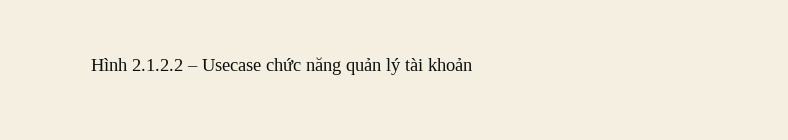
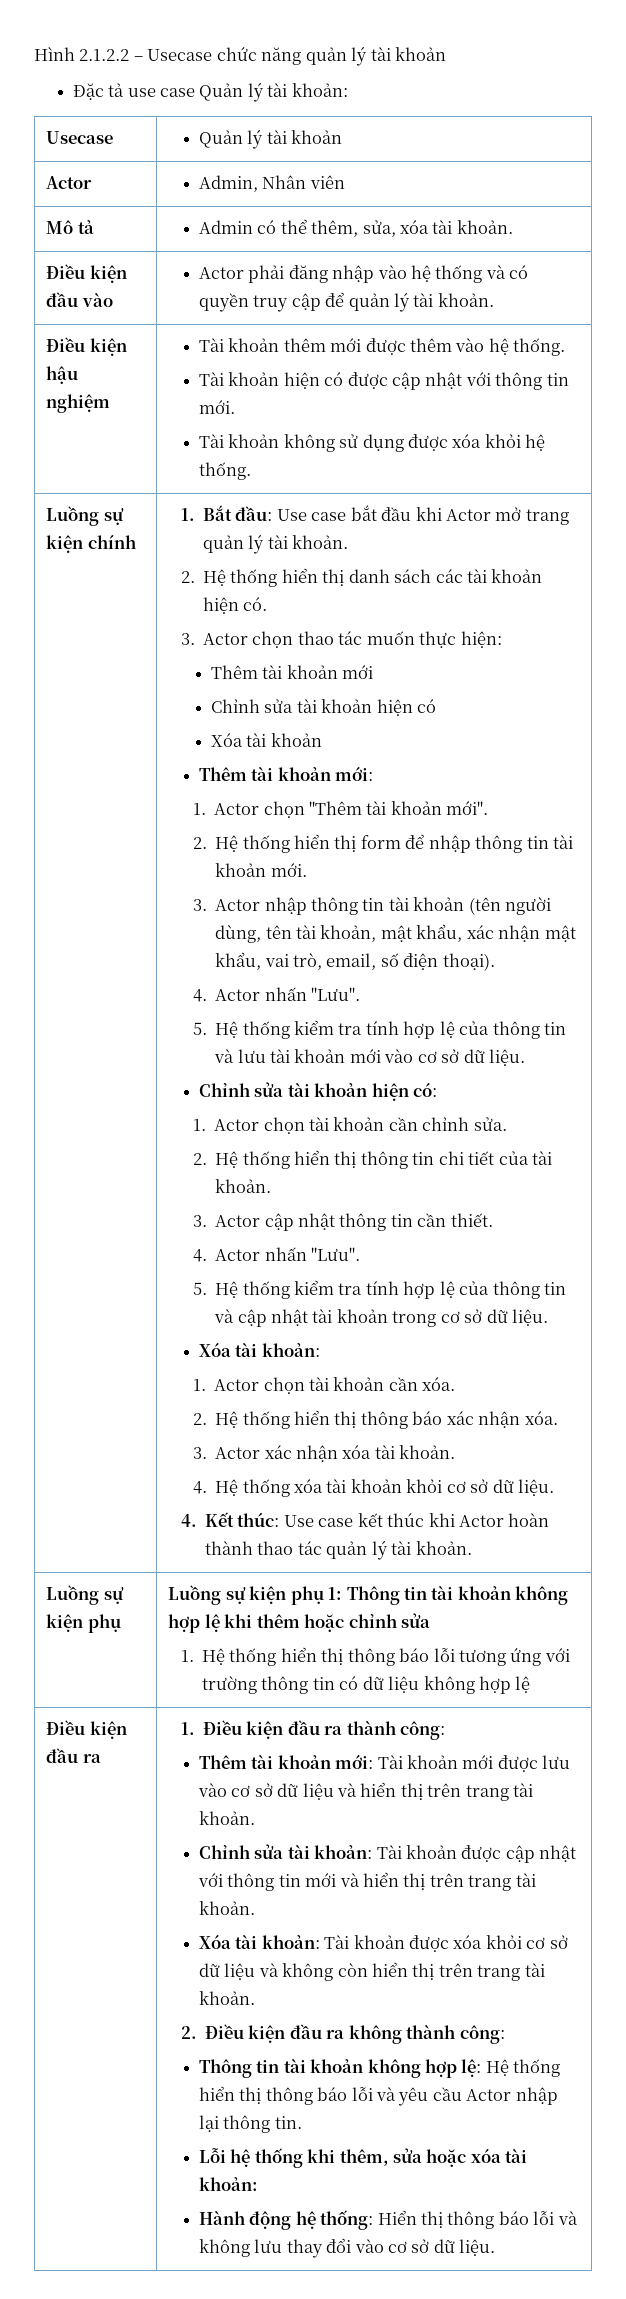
+ Đặc tả use case Quản lý tài khoản:
+ Usecase | Quản lý tài khoản
+ Actor | Admin, Nhân viên
+ Mô tả | Admin có thể thêm, sửa, xóa tài khoản.
+ Điều kiện đầu vào | Actor phải đăng nhập vào hệ thống và có quyền truy cập để quản lý tài khoản.
+ Điều kiện hậu nghiệm | Tài khoản thêm mới được thêm vào hệ thống.
+ Tài khoản hiện có được cập nhật với thông tin mới.
+ Tài khoản không sử dụng được xóa khỏi hệ thống.
+ Luồng sự kiện chính | 1. Bắt đầu: Use case bắt đầu khi Actor mở trang quản lý tài khoản.
+ 2. Hệ thống hiển thị danh sách các tài khoản hiện có.
+ 3. Actor chọn thao tác muốn thực hiện:
+ Thêm tài khoản mới
+ Chỉnh sửa tài khoản hiện có
+ Xóa tài khoản
+ Thêm tài khoản mới:
+ 1. Actor chọn "Thêm tài khoản mới".
+ 2. Hệ thống hiển thị form để nhập thông tin tài khoản mới.
+ 3. Actor nhập thông tin tài khoản (tên người dùng, tên tài khoản, mật khẩu, xác nhận mật khẩu, vai trò, email, số điện thoại).
+ 4. Actor nhấn "Lưu".
+ 5. Hệ thống kiểm tra tính hợp lệ của thông tin và lưu tài khoản mới vào cơ sở dữ liệu.
+ Chỉnh sửa tài khoản hiện có:
+ 1. Actor chọn tài khoản cần chỉnh sửa.
+ 2. Hệ thống hiển thị thông tin chi tiết của tài khoản.
+ 3. Actor cập nhật thông tin cần thiết.
+ 4. Actor nhấn "Lưu".
+ 5. Hệ thống kiểm tra tính hợp lệ của thông tin và cập nhật tài khoản trong cơ sở dữ liệu.
+ Xóa tài khoản:
+ 1. Actor chọn tài khoản cần xóa.
+ 2. Hệ thống hiển thị thông báo xác nhận xóa.
+ 3. Actor xác nhận xóa tài khoản.
+ 4. Hệ thống xóa tài khoản khỏi cơ sở dữ liệu.
+ 4. Kết thúc: Use case kết thúc khi Actor hoàn thành thao tác quản lý tài khoản.
+ Luồng sự kiện phụ | Luồng sự kiện phụ 1: Thông tin tài khoản không hợp lệ khi thêm hoặc chỉnh sửa
+ 1. Hệ thống hiển thị thông báo lỗi tương ứng với trường thông tin có dữ liệu không hợp lệ
+ Điều kiện đầu ra | 1. Điều kiện đầu ra thành công:
+ Thêm tài khoản mới: Tài khoản mới được lưu vào cơ sở dữ liệu và hiển thị trên trang tài khoản.
+ Chỉnh sửa tài khoản: Tài khoản được cập nhật với thông tin mới và hiển thị trên trang tài khoản.
+ Xóa tài khoản: Tài khoản được xóa khỏi cơ sở dữ liệu và không còn hiển thị trên trang tài khoản.
+ 2. Điều kiện đầu ra không thành công:
+ Thông tin tài khoản không hợp lệ: Hệ thống hiển thị thông báo lỗi và yêu cầu Actor nhập lại thông tin.
+ Lỗi hệ thống khi thêm, sửa hoặc xóa tài khoản:
+ Hành động hệ thống: Hiển thị thông báo lỗi và không lưu thay đổi vào cơ sở dữ liệu.

